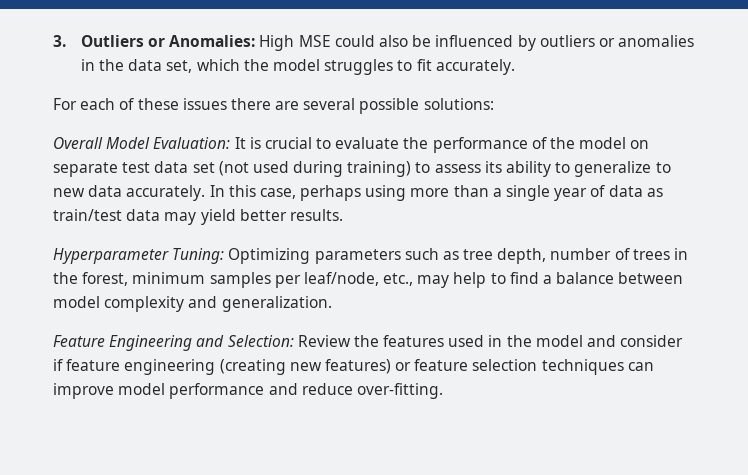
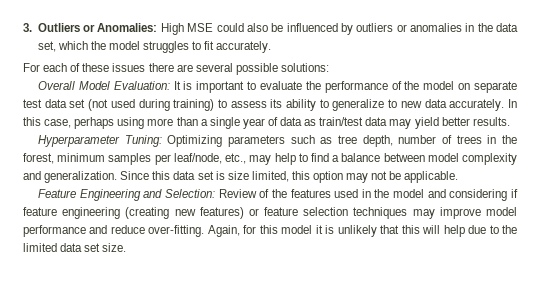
- Overall Model Evaluation: It is crucial to evaluate the performance of the model on separate test data set (not used during training) to assess its ability to generalize to new data accurately.
+ Overall Model Evaluation: It is important to evaluate the performance of the model on separate test data set (not used during training) to assess its ability to generalize to new data accurately.
+ Since this data set is size limited, this option may not be applicable.
- Feature Engineering and Selection: Review the features used in the model and consider if feature engineering (creating new features) or feature selection techniques can improve model performance and reduce over-fitting.
+ Feature Engineering and Selection: Review of the features used in the model and considering if feature engineering (creating new features) or feature selection techniques may improve model performance and reduce over-fitting.
+ Again, for this model it is unlikely that this will help due to the limited data set size.

